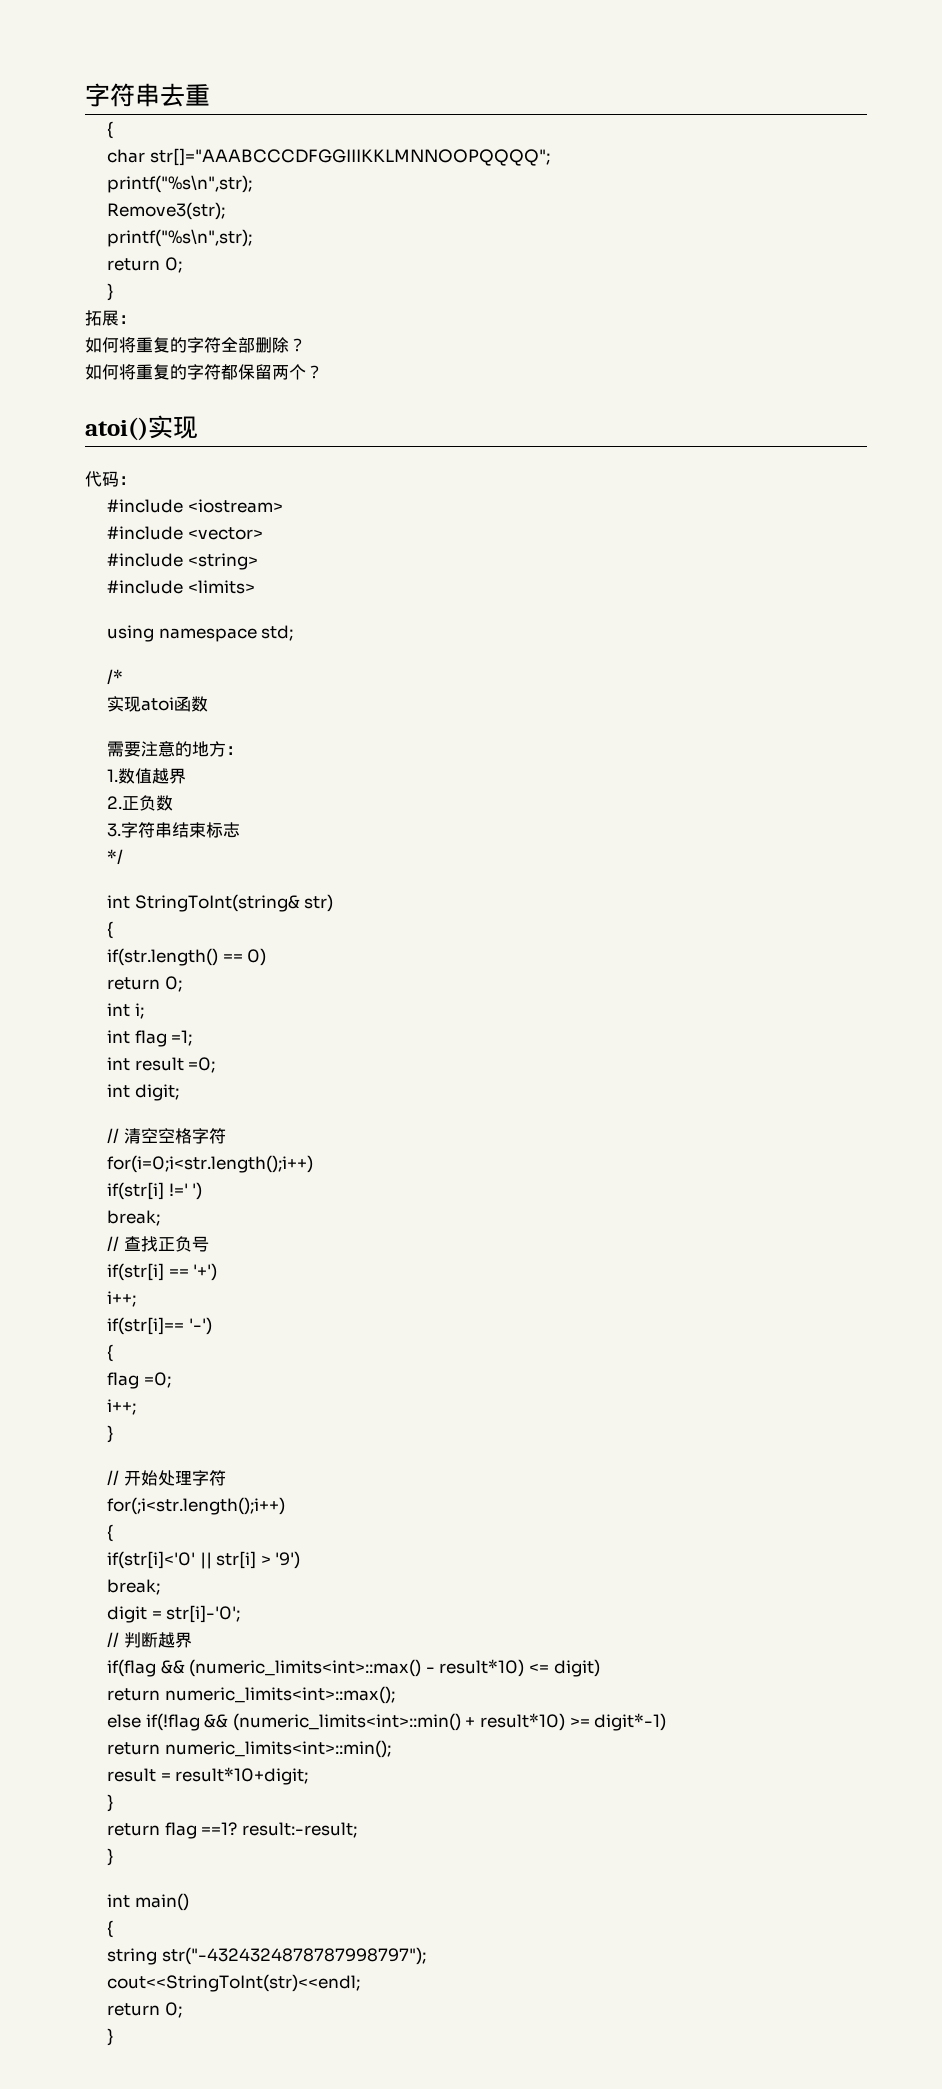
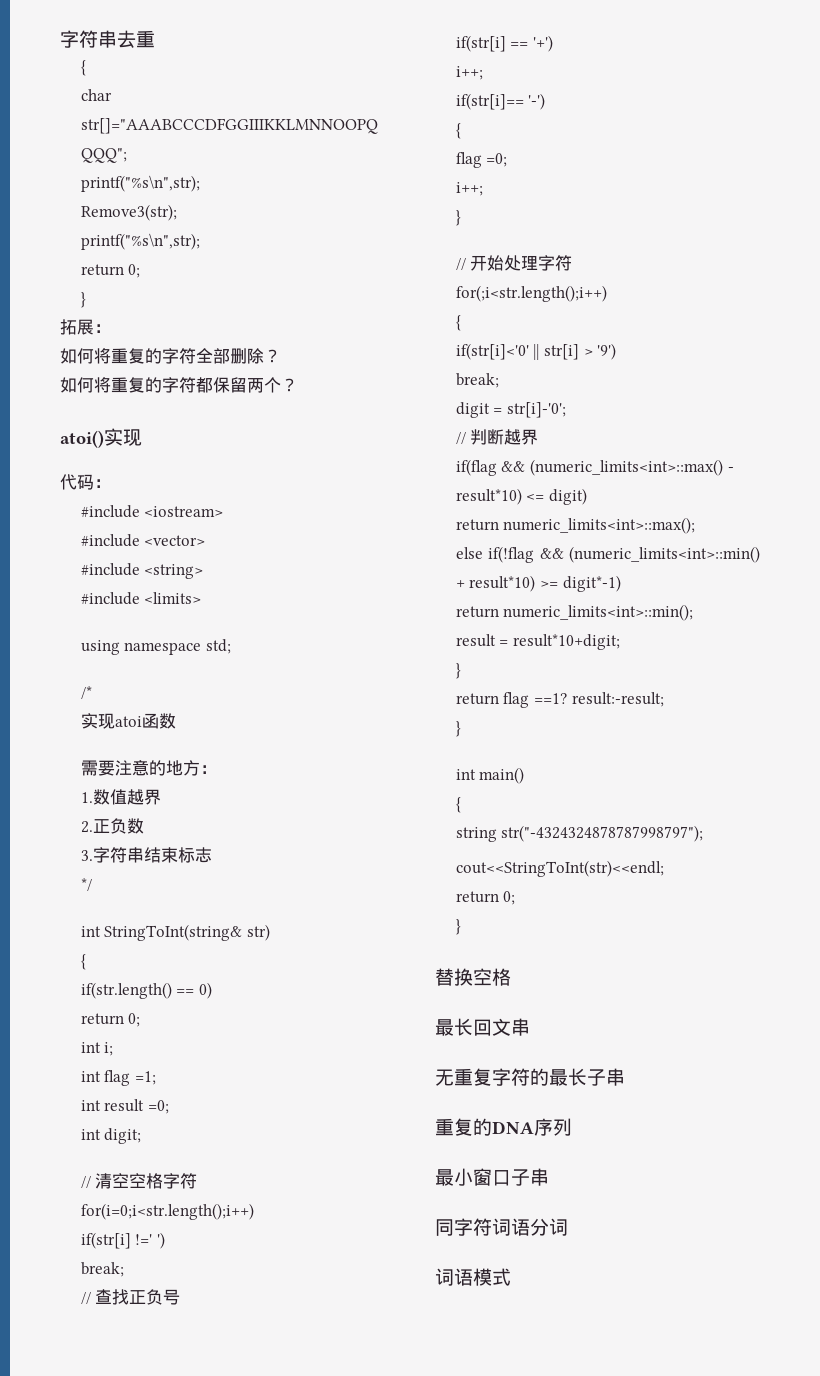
+ 替换空格
+ 最长回文串
+ 无重复字符的最长子串
+ 重复的DNA序列
+ 最小窗口子串
+ 同字符词语分词
+ 词语模式

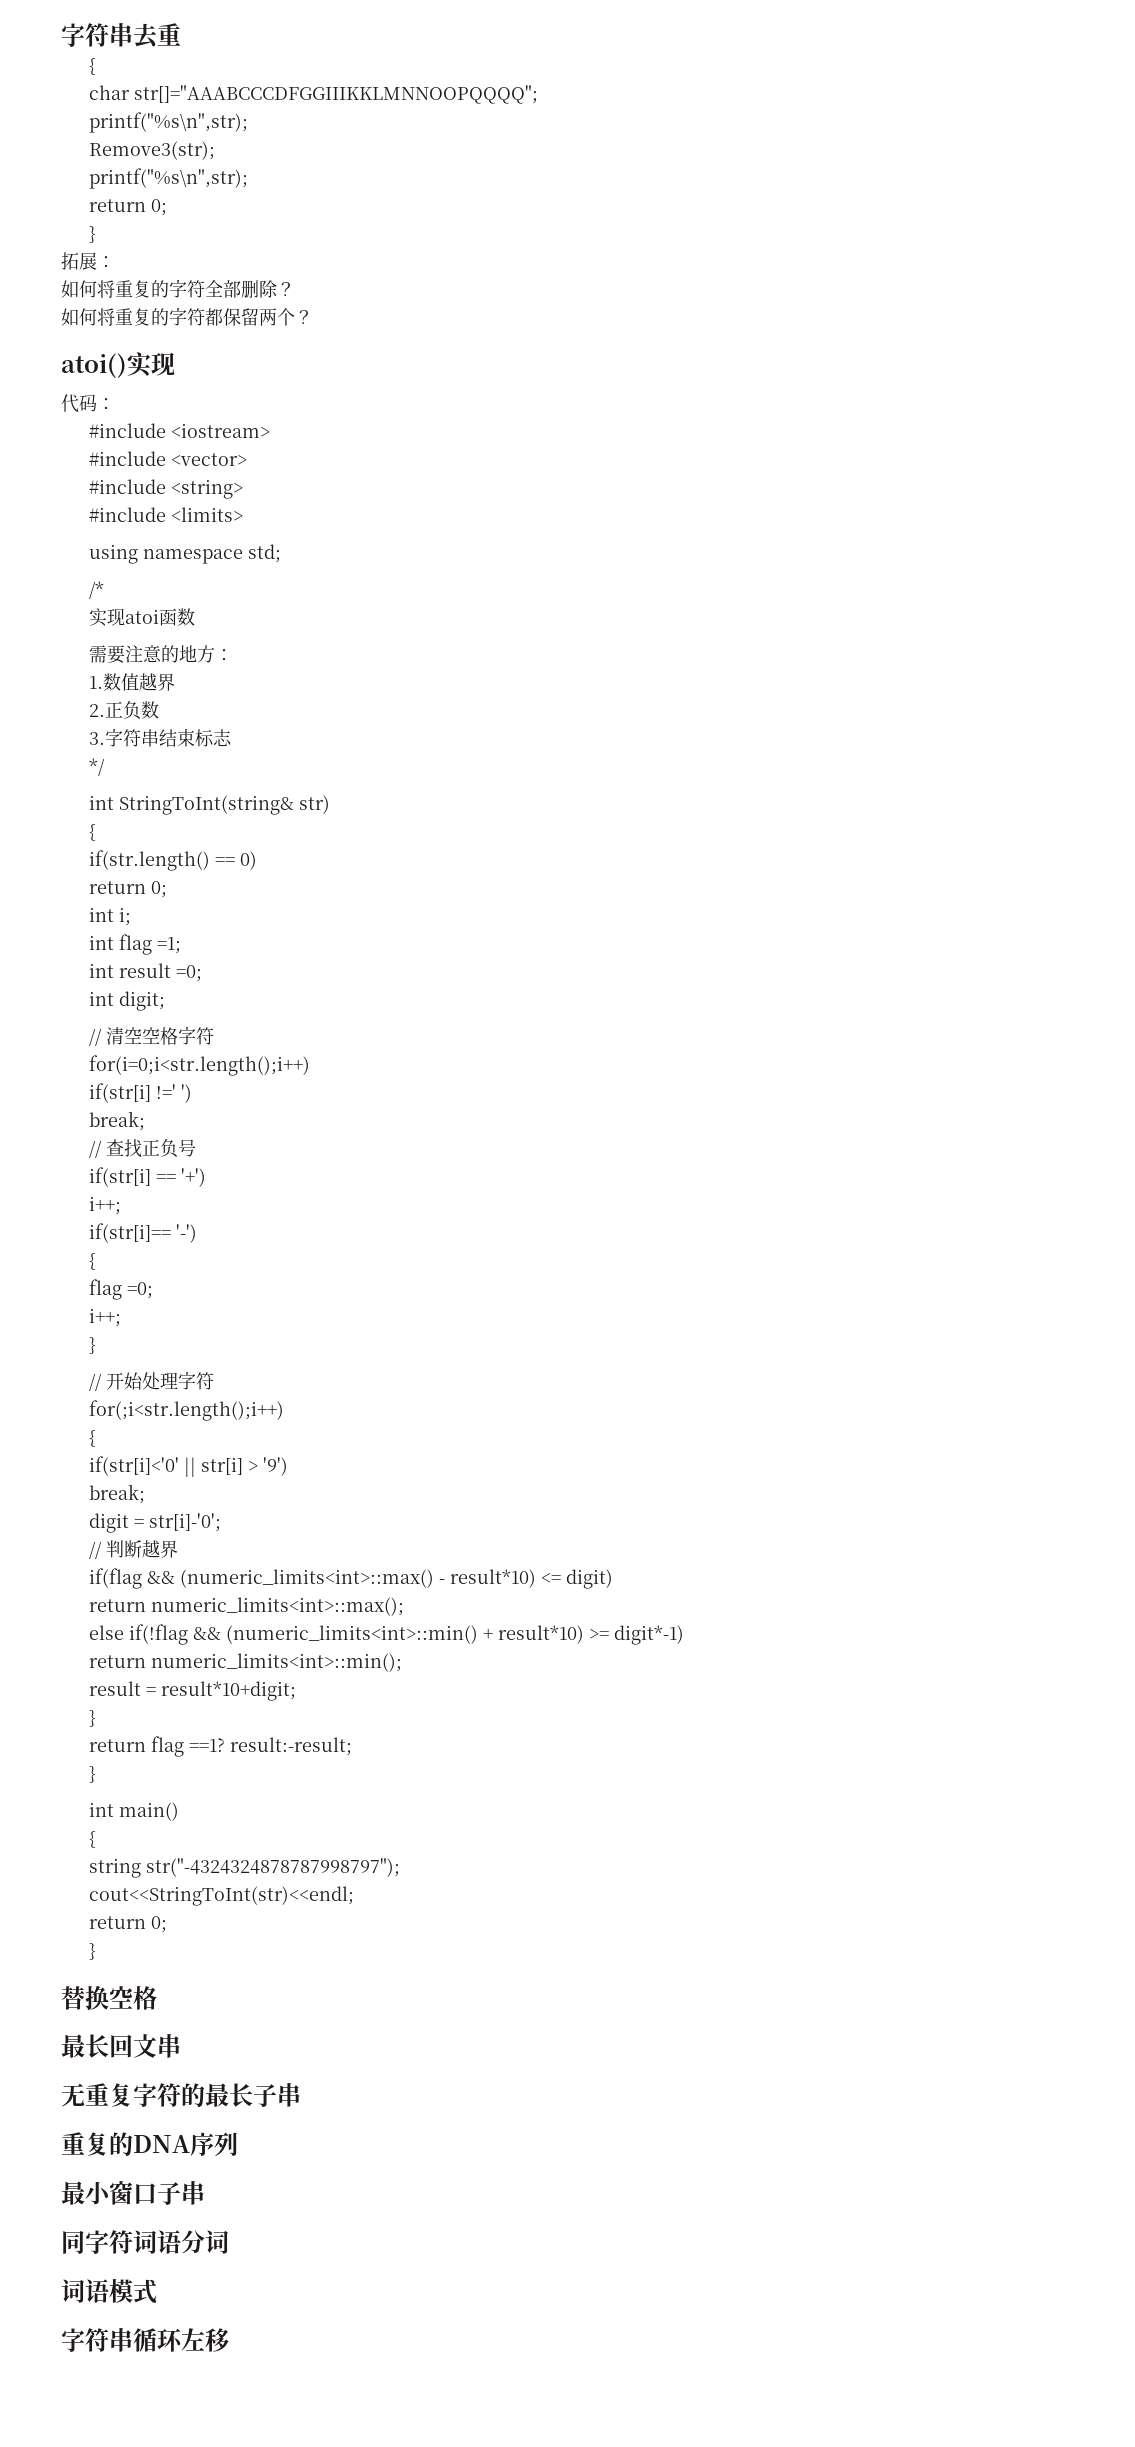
+ 字符串循环左移

